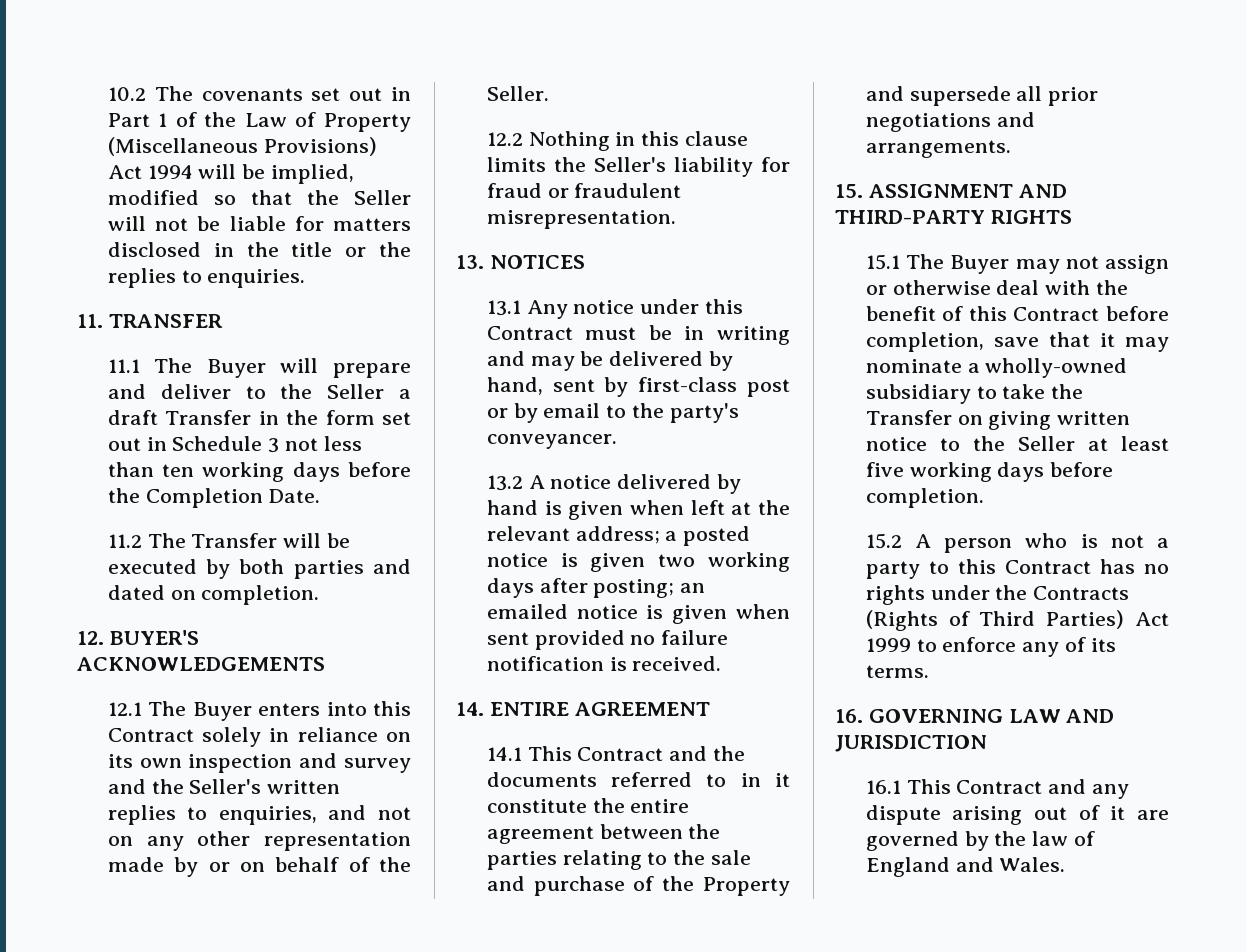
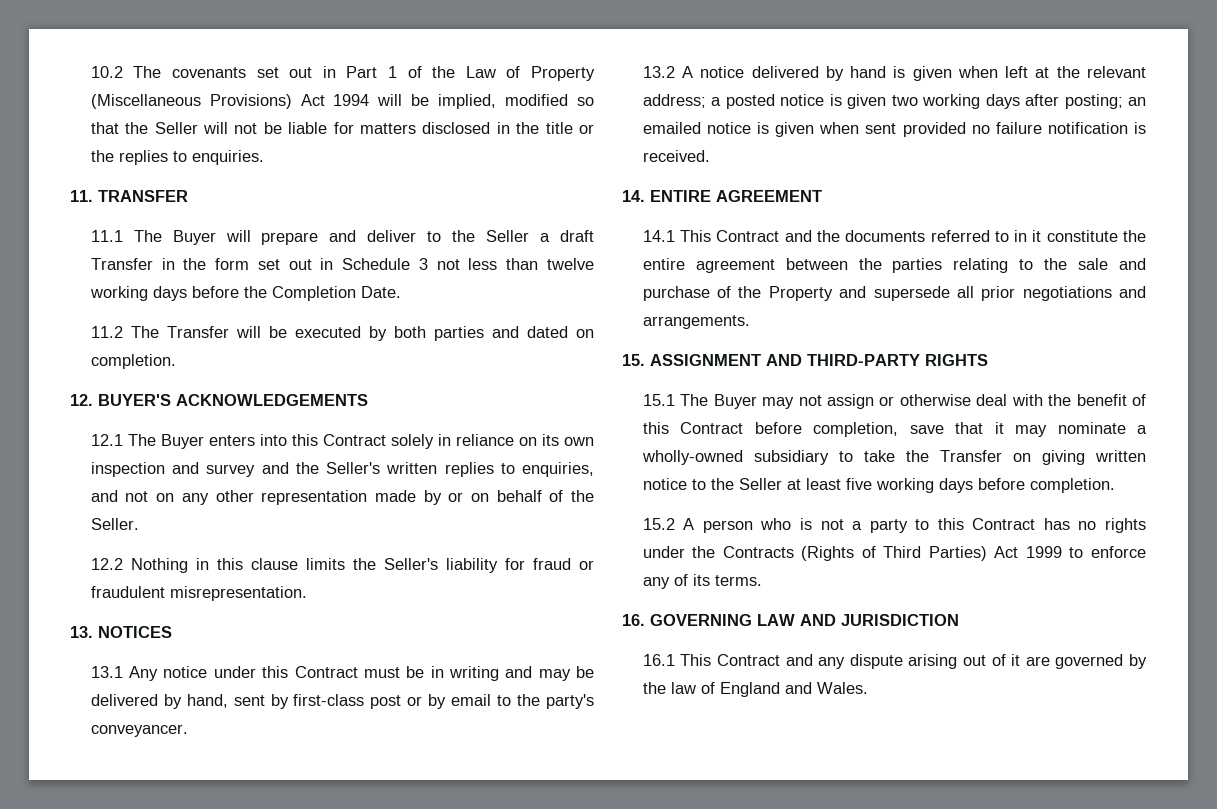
- 11.1 The Buyer will prepare and deliver to the Seller a draft Transfer in the form set out in Schedule 3 not less than ten working days before the Completion Date.
+ 11.1 The Buyer will prepare and deliver to the Seller a draft Transfer in the form set out in Schedule 3 not less than twelve working days before the Completion Date.

